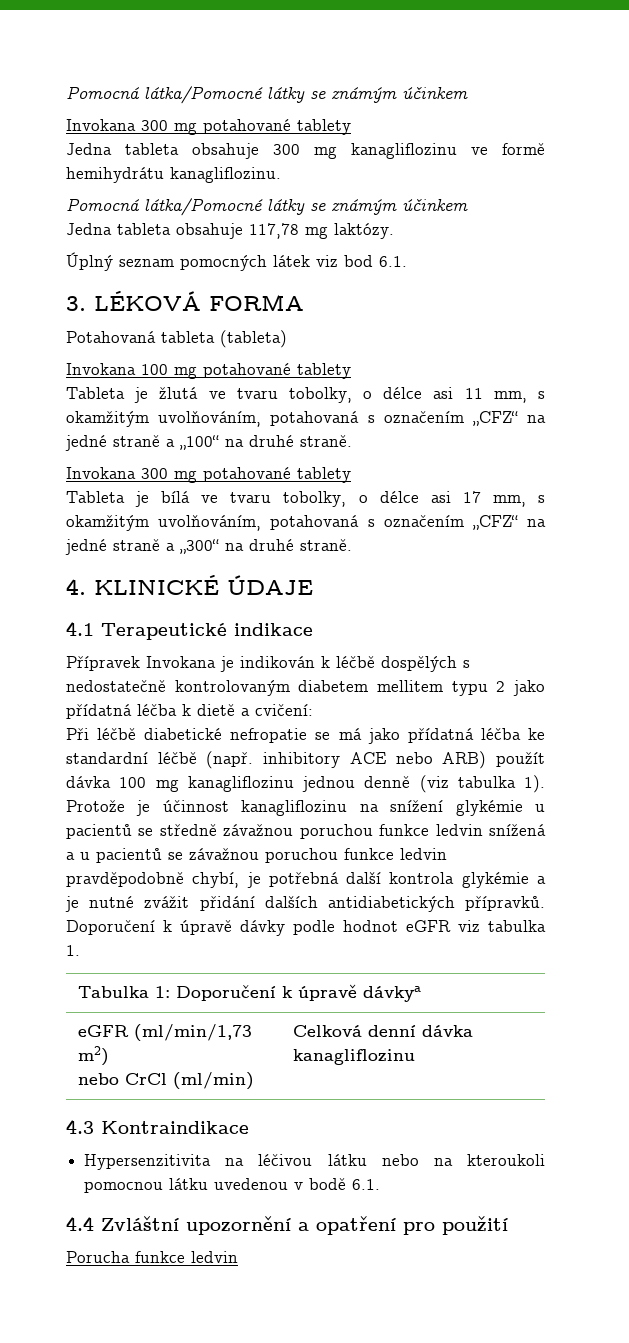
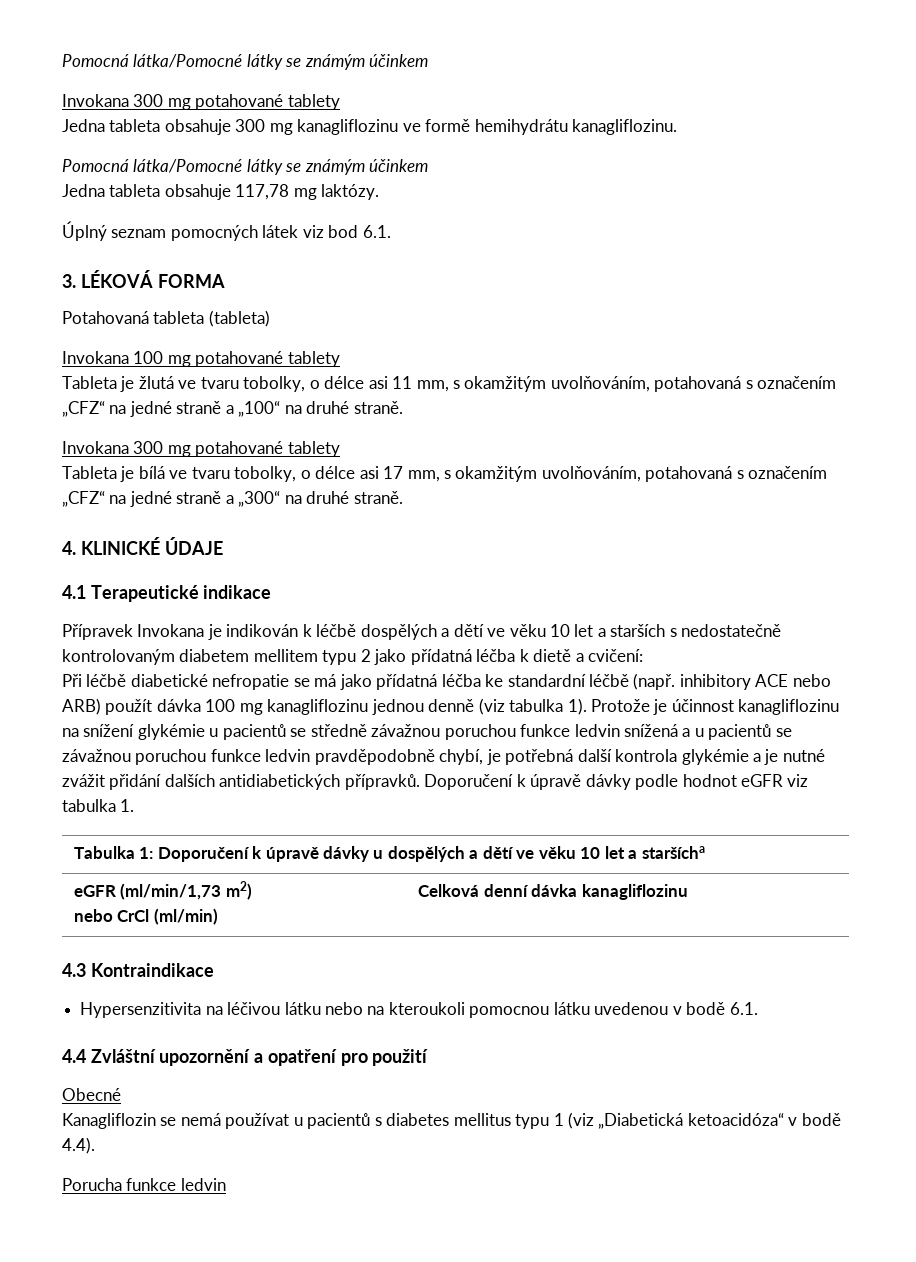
- Přípravek Invokana je indikován k léčbě dospělých s nedostatečně kontrolovaným diabetem mellitem typu 2 jako přídatná léčba k dietě a cvičení:
+ Přípravek Invokana je indikován k léčbě dospělých a dětí ve věku 10 let a starších s nedostatečně kontrolovaným diabetem mellitem typu 2 jako přídatná léčba k dietě a cvičení:
- Tabulka 1: Doporučení k úpravě dávkya
+ Tabulka 1: Doporučení k úpravě dávky u dospělých a dětí ve věku 10 let a staršícha
+ Obecné
+ Kanagliflozin se nemá používat u pacientů s diabetes mellitus typu 1 (viz „Diabetická ketoacidóza“ v bodě 4.4).

